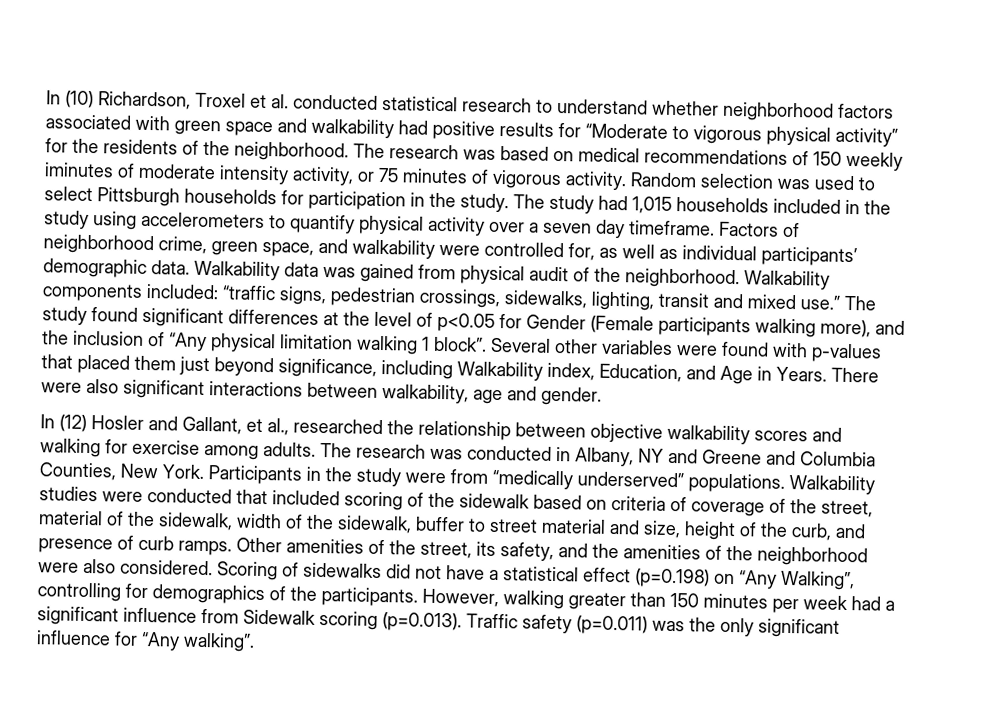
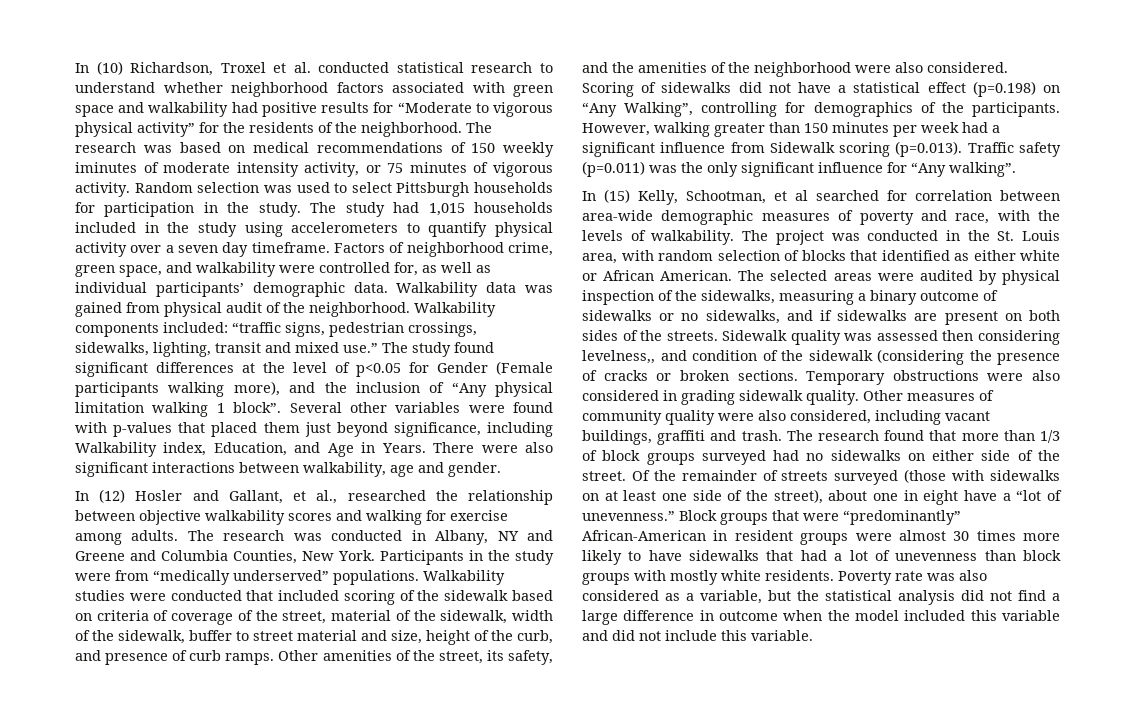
+ In (15) Kelly, Schootman, et al searched for correlation between area-wide demographic measures of poverty and race, with the levels of walkability. The project was conducted in the St. Louis area, with random selection of blocks that identified as either white or African American. The selected areas were audited by physical inspection of the sidewalks, measuring a binary outcome of sidewalks or no sidewalks, and if sidewalks are present on both sides of the streets. Sidewalk quality was assessed then considering levelness,, and condition of the sidewalk (considering the presence of cracks or broken sections. Temporary obstructions were also considered in grading sidewalk quality. Other measures of community quality were also considered, including vacant buildings, graffiti and trash. The research found that more than 1/3 of block groups surveyed had no sidewalks on either side of the street. Of the remainder of streets surveyed (those with sidewalks on at least one side of the street), about one in eight have a “lot of unevenness.” Block groups that were “predominantly” African-American in resident groups were almost 30 times more likely to have sidewalks that had a lot of unevenness than block groups with mostly white residents. Poverty rate was also considered as a variable, but the statistical analysis did not find a large difference in outcome when the model included this variable and did not include this variable.

